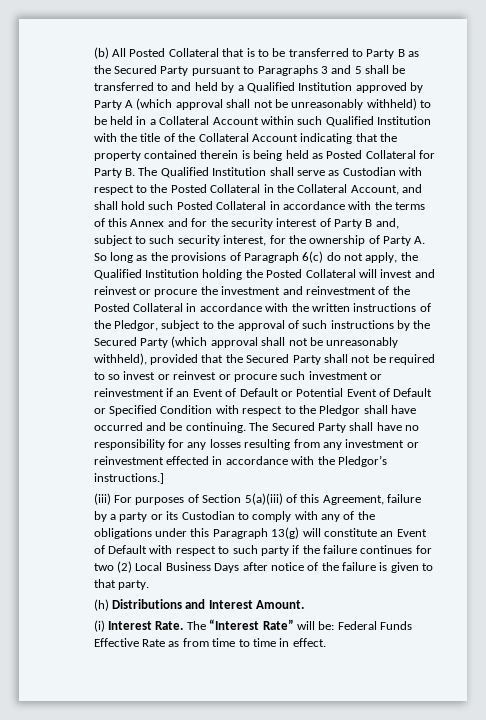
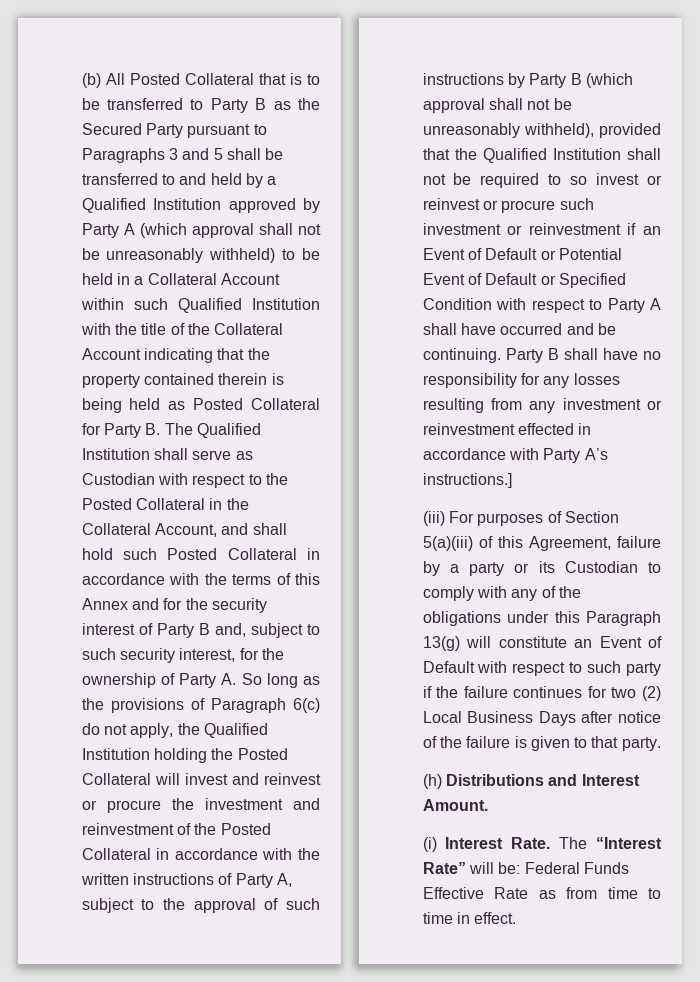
- (b) All Posted Collateral that is to be transferred to Party B as the Secured Party pursuant to Paragraphs 3 and 5 shall be transferred to and held by a Qualified Institution approved by Party A (which approval shall not be unreasonably withheld) to be held in a Collateral Account within such Qualified Institution with the title of the Collateral Account indicating that the property contained therein is being held as Posted Collateral for Party B. The Qualified Institution shall serve as Custodian with respect to the Posted Collateral in the Collateral Account, and shall hold such Posted Collateral in accordance with the terms of this Annex and for the security interest of Party B and, subject to such security interest, for the ownership of Party A. So long as the provisions of Paragraph 6(c) do not apply, the Qualified Institution holding the Posted Collateral will invest and reinvest or procure the investment and reinvestment of the Posted Collateral in accordance with the written instructions of the Pledgor, subject to the approval of such instructions by the Secured Party (which approval shall not be unreasonably withheld), provided that the Secured Party shall not be required to so invest or reinvest or procure such investment or reinvestment if an Event of Default or Potential Event of Default or Specified Condition with respect to the Pledgor shall have occurred and be continuing.
+ (b) All Posted Collateral that is to be transferred to Party B as the Secured Party pursuant to Paragraphs 3 and 5 shall be transferred to and held by a Qualified Institution approved by Party A (which approval shall not be unreasonably withheld) to be held in a Collateral Account within such Qualified Institution with the title of the Collateral Account indicating that the property contained therein is being held as Posted Collateral for Party B. The Qualified Institution shall serve as Custodian with respect to the Posted Collateral in the Collateral Account, and shall hold such Posted Collateral in accordance with the terms of this Annex and for the security interest of Party B and, subject to such security interest, for the ownership of Party A. So long as the provisions of Paragraph 6(c) do not apply, the Qualified Institution holding the Posted Collateral will invest and reinvest or procure the investment and reinvestment of the Posted Collateral in accordance with the written instructions of Party A, subject to the approval of such instructions by Party B (which approval shall not be unreasonably withheld), provided that the Qualified Institution shall not be required to so invest or reinvest or procure such investment or reinvestment if an Event of Default or Potential Event of Default or Specified Condition with respect to Party A shall have occurred and be continuing.
- The Secured Party shall have no responsibility for any losses resulting from any investment or reinvestment effected in accordance with the Pledgor’s instructions.]
+ Party B shall have no responsibility for any losses resulting from any investment or reinvestment effected in accordance with Party A’s instructions.]

